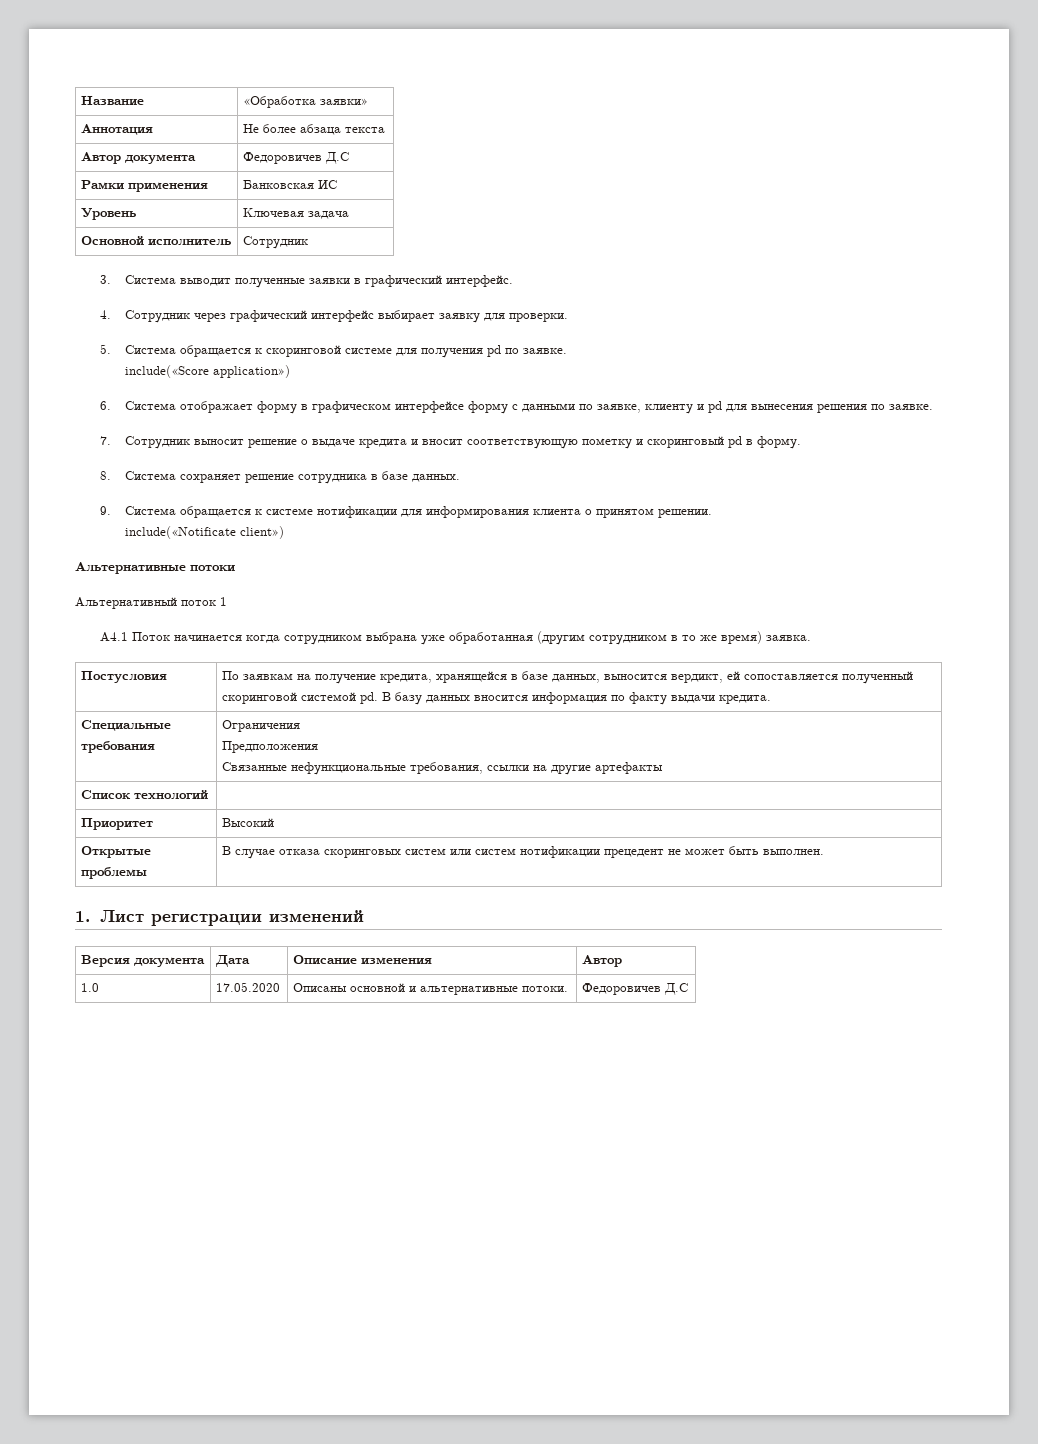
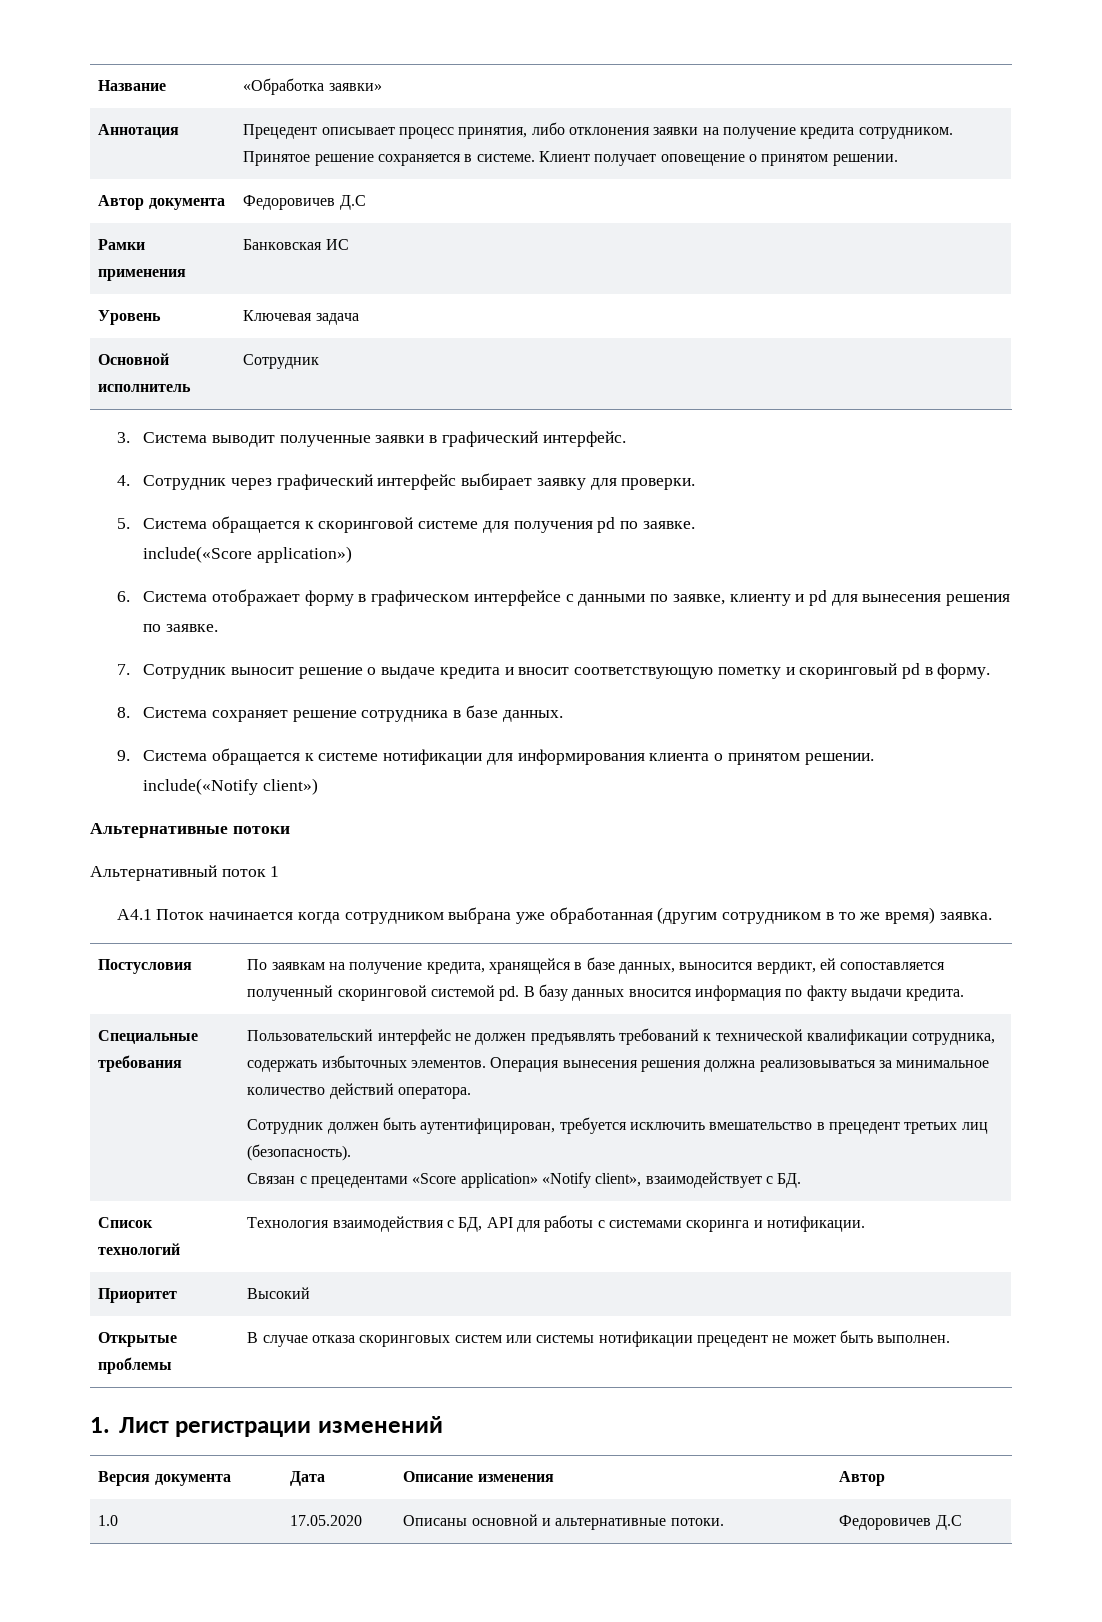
- Аннотация | Не более абзаца текста
+ Аннотация | Прецедент описывает процесс принятия, либо отклонения заявки на получение кредита сотрудником. Принятое решение сохраняется в системе. Клиент получает оповещение о принятом решении.
- 6. Система отображает форму в графическом интерфейсе форму с данными по заявке, клиенту и pd для вынесения решения по заявке.
+ 6. Система отображает форму в графическом интерфейсе с данными по заявке, клиенту и pd для вынесения решения по заявке.
- include(«Notificate client»)
+ include(«Notify client»)
- Ограничения
- Предположения
- Связанные нефункциональные требования, ссылки на другие артефакты
- Список технологий |
+ Пользовательский интерфейс не должен предъявлять требований к технической квалификации сотрудника, содержать избыточных элементов. Операция вынесения решения должна реализовываться за минимальное количество действий оператора.
+ Сотрудник должен быть аутентифицирован, требуется исключить вмешательство в прецедент третьих лиц (безопасность).
+ Связан с прецедентами «Score application» «Notify client», взаимодействует с БД.
+ Список технологий | Технология взаимодействия с БД, API для работы с системами скоринга и нотификации.
- Открытые проблемы | В случае отказа скоринговых систем или систем нотификации прецедент не может быть выполнен.
+ Открытые проблемы | В случае отказа скоринговых систем или системы нотификации прецедент не может быть выполнен.

